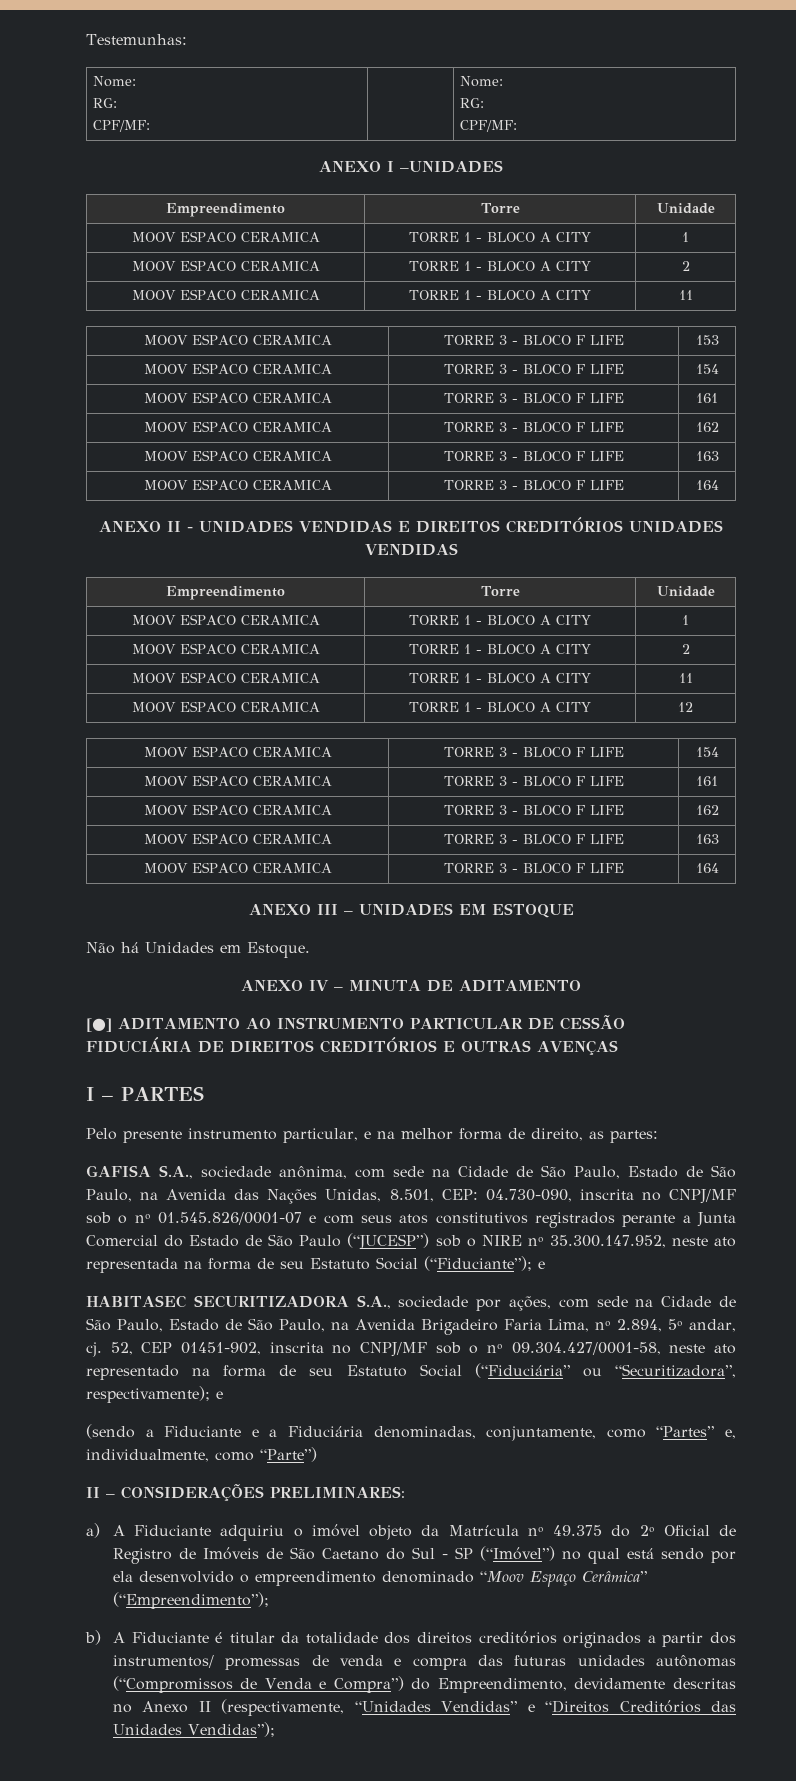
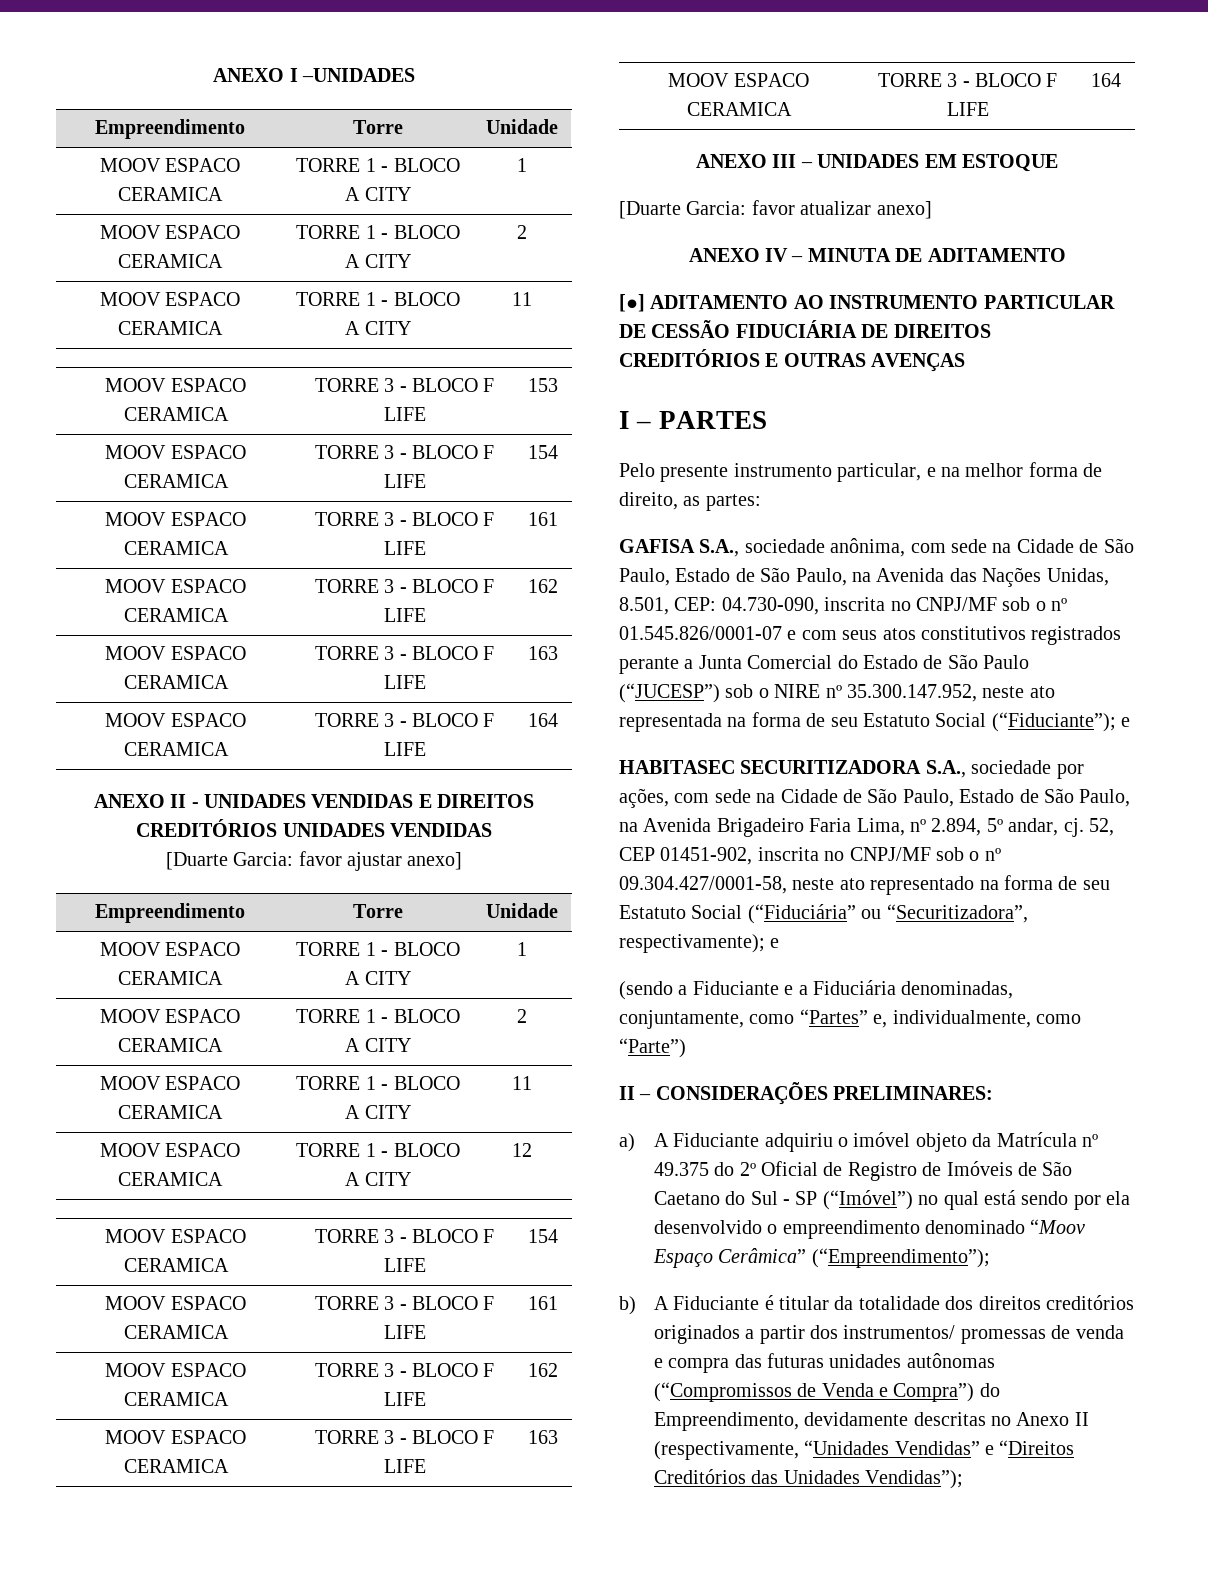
- Testemunhas:
- Nome:
- RG:
- CPF/MF: | | Nome:
- RG:
- CPF/MF:
+ [Duarte Garcia: favor ajustar anexo]
- Não há Unidades em Estoque.
+ [Duarte Garcia: favor atualizar anexo]

